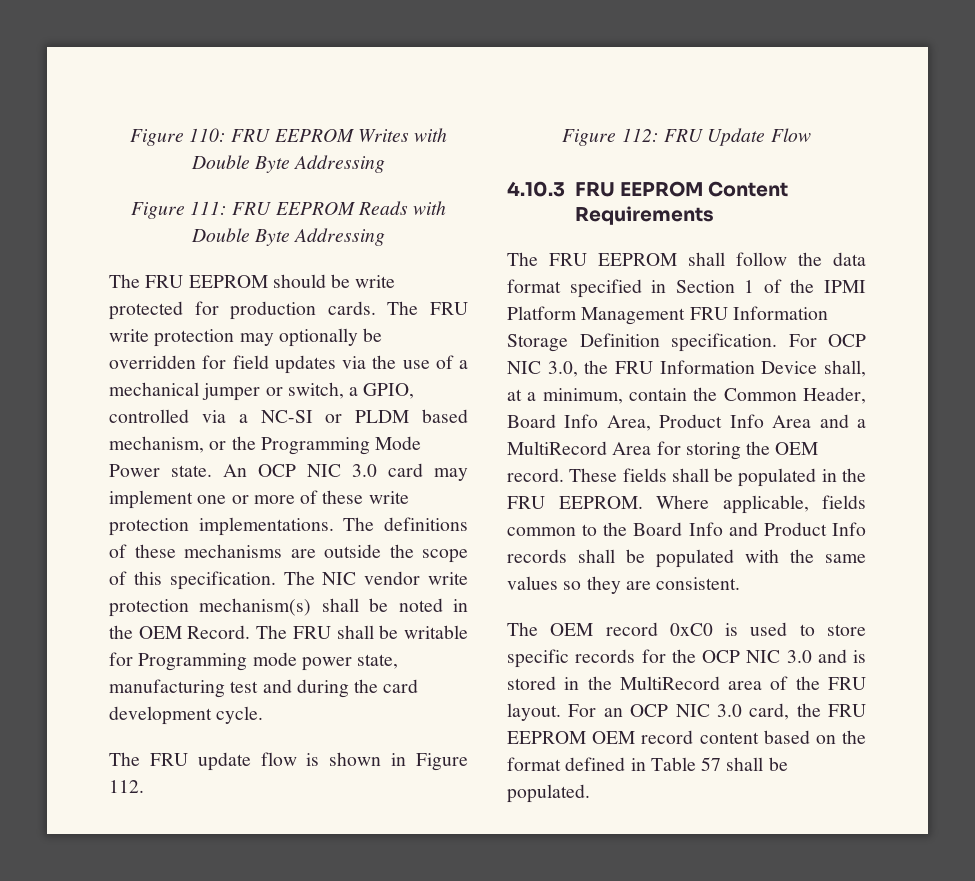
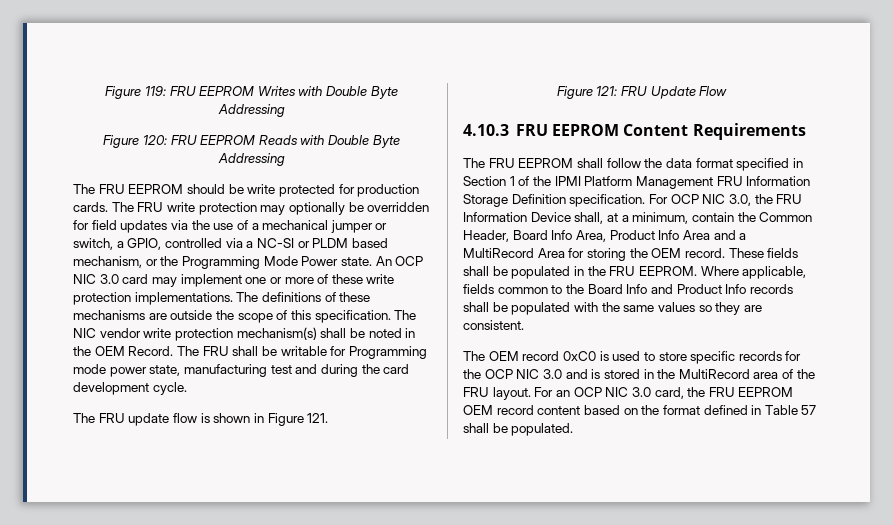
- Figure 110: FRU EEPROM Writes with Double Byte Addressing
+ Figure 119: FRU EEPROM Writes with Double Byte Addressing
- Figure 111: FRU EEPROM Reads with Double Byte Addressing
+ Figure 120: FRU EEPROM Reads with Double Byte Addressing
- The FRU update flow is shown in Figure 112.
- Figure 112: FRU Update Flow
+ The FRU update flow is shown in Figure 121.
+ Figure 121: FRU Update Flow

